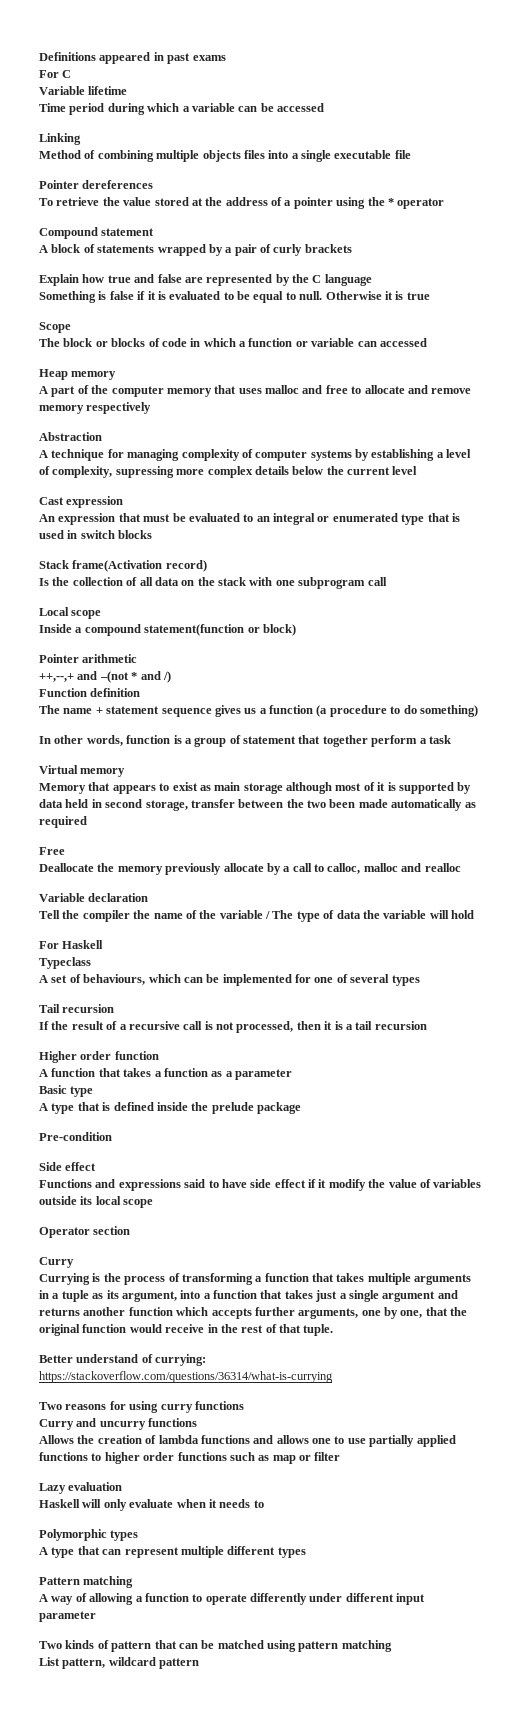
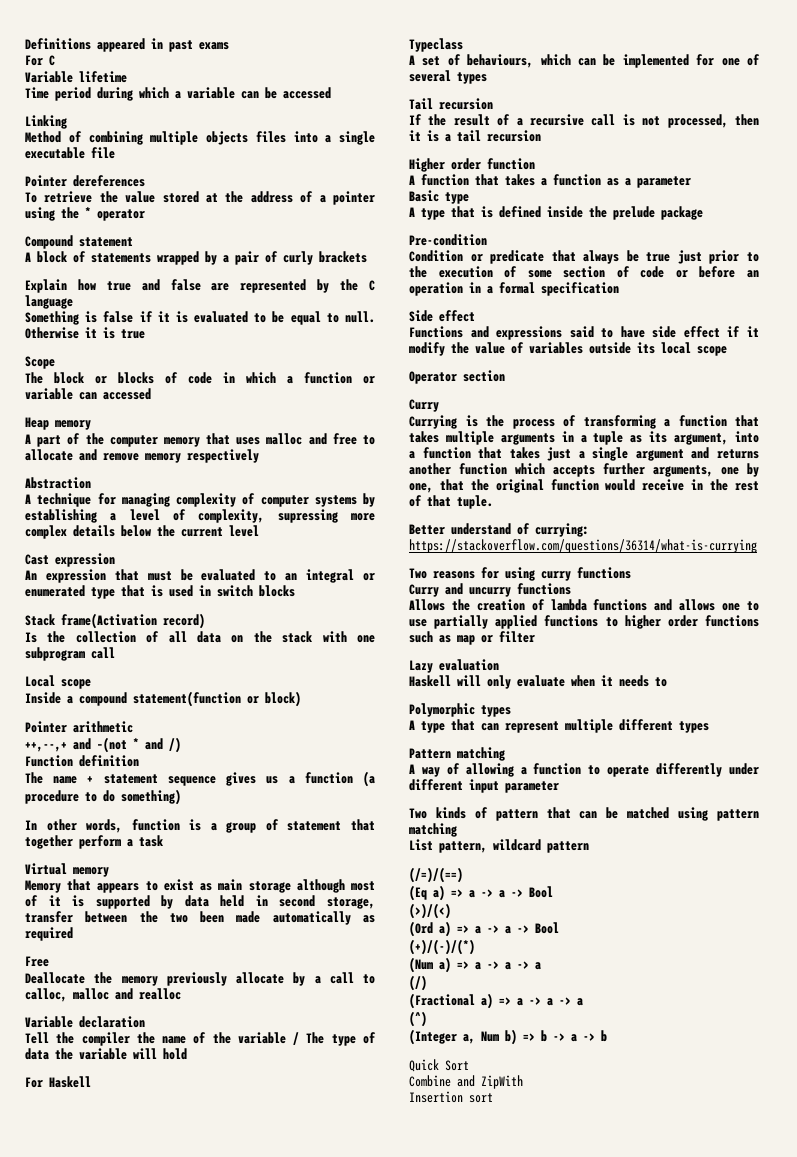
+ Condition or predicate that always be true just prior to the execution of some section of code or before an operation in a formal specification
+ (/=)/(==)
+ (Eq a) => a -> a -> Bool
+ (>)/(<)
+ (Ord a) => a -> a -> Bool
+ (+)/(-)/(*)
+ (Num a) => a -> a -> a
+ (/)
+ (Fractional a) => a -> a -> a
+ (^)
+ (Integer a, Num b) => b -> a -> b
+ Quick Sort
+ Combine and ZipWith
+ Insertion sort

